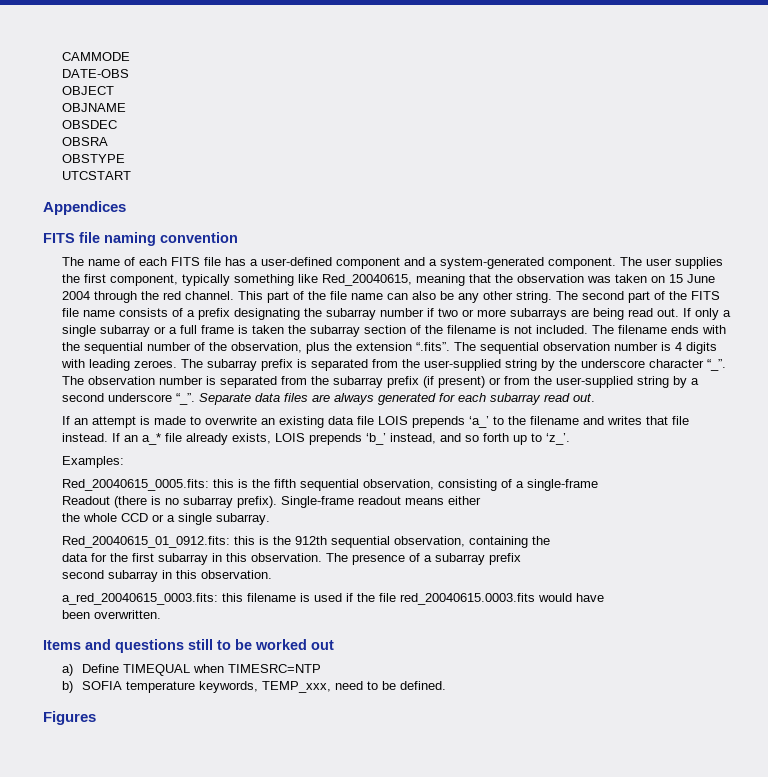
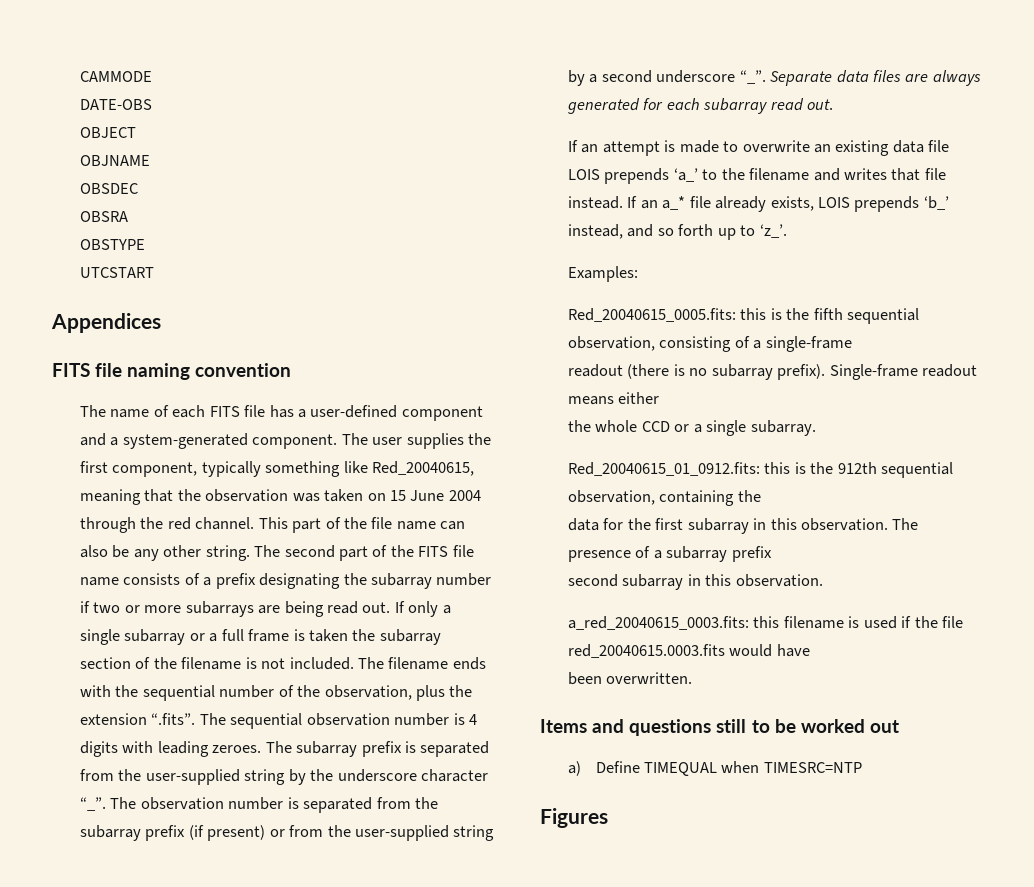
- Readout (there is no subarray prefix).
+ readout (there is no subarray prefix).
- b) SOFIA temperature keywords, TEMP_xxx, need to be defined.

